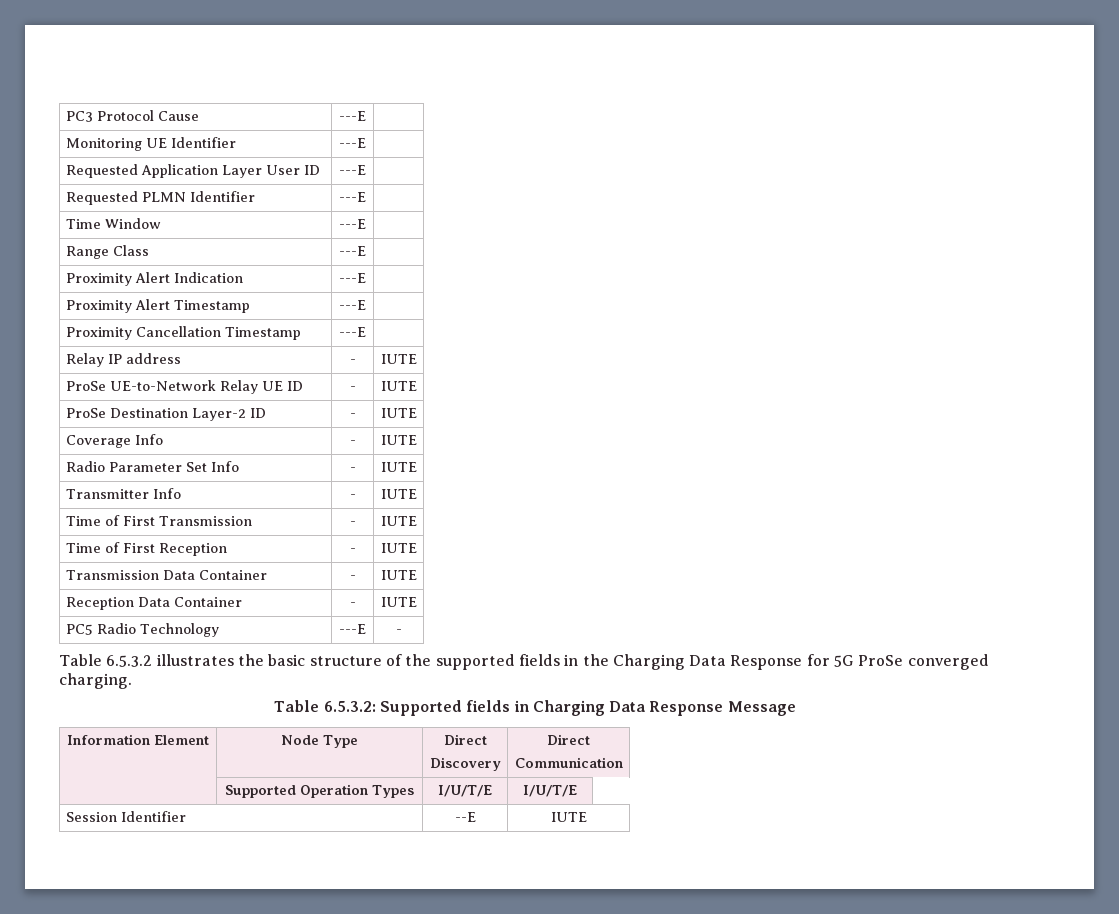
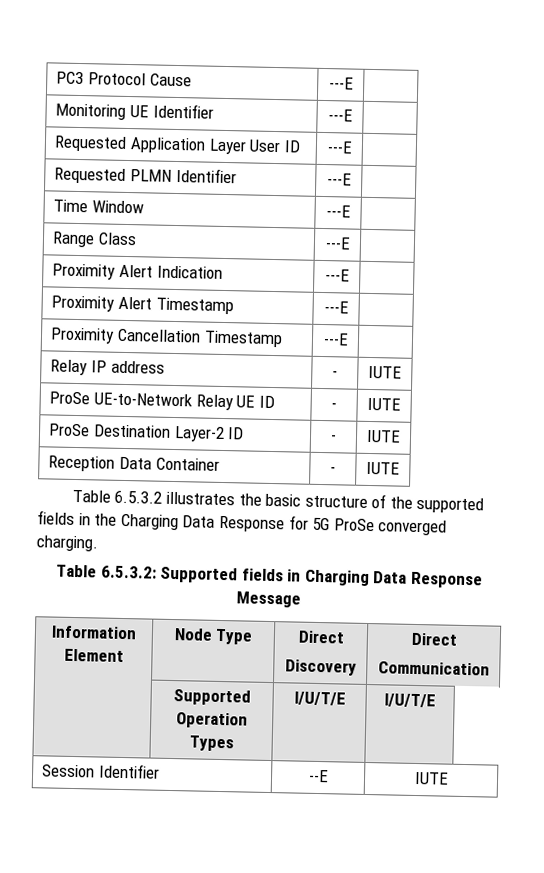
- Coverage Info | - | IUTE
- Radio Parameter Set Info | - | IUTE
- Transmitter Info | - | IUTE
- Time of First Transmission | - | IUTE
- Time of First Reception | - | IUTE
- Transmission Data Container | - | IUTE
- PC5 Radio Technology | ---E | -

